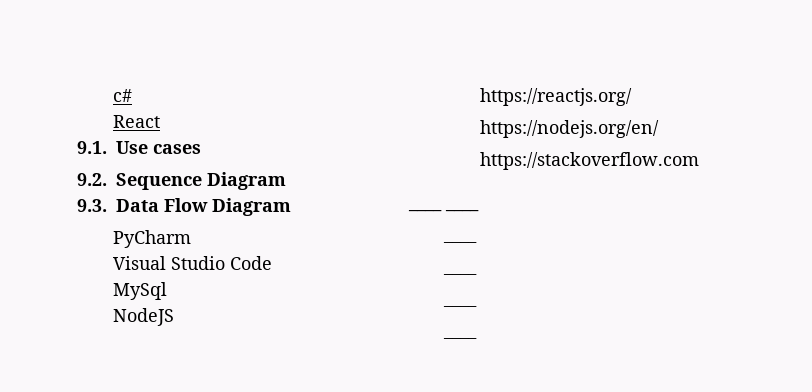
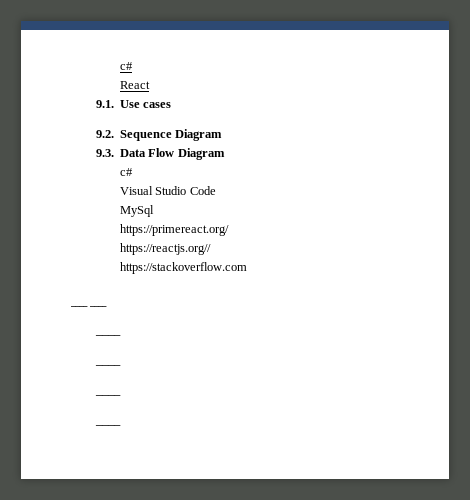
  9.3. Data Flow Diagram
- PyCharm
+ c#
- NodeJS
- https://reactjs.org/
- https://nodejs.org/en/
+ https://primereact.org/
+ https://reactjs.org//

